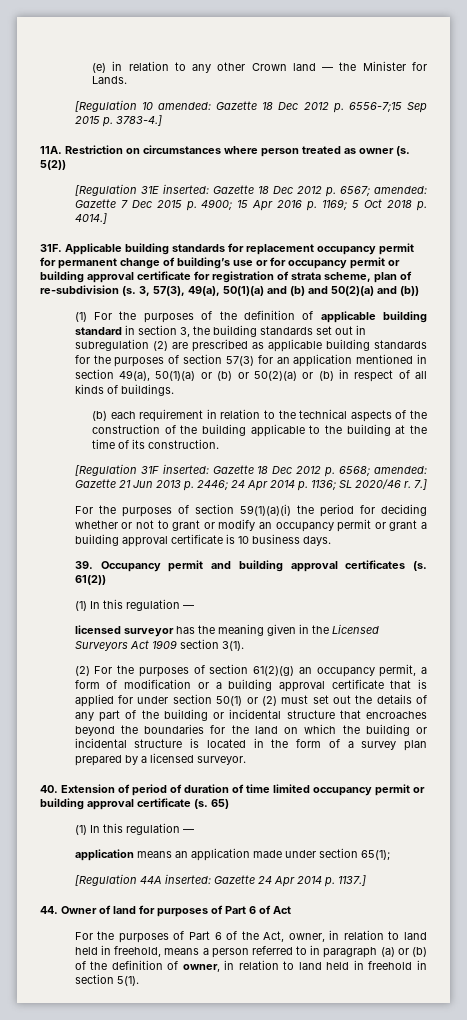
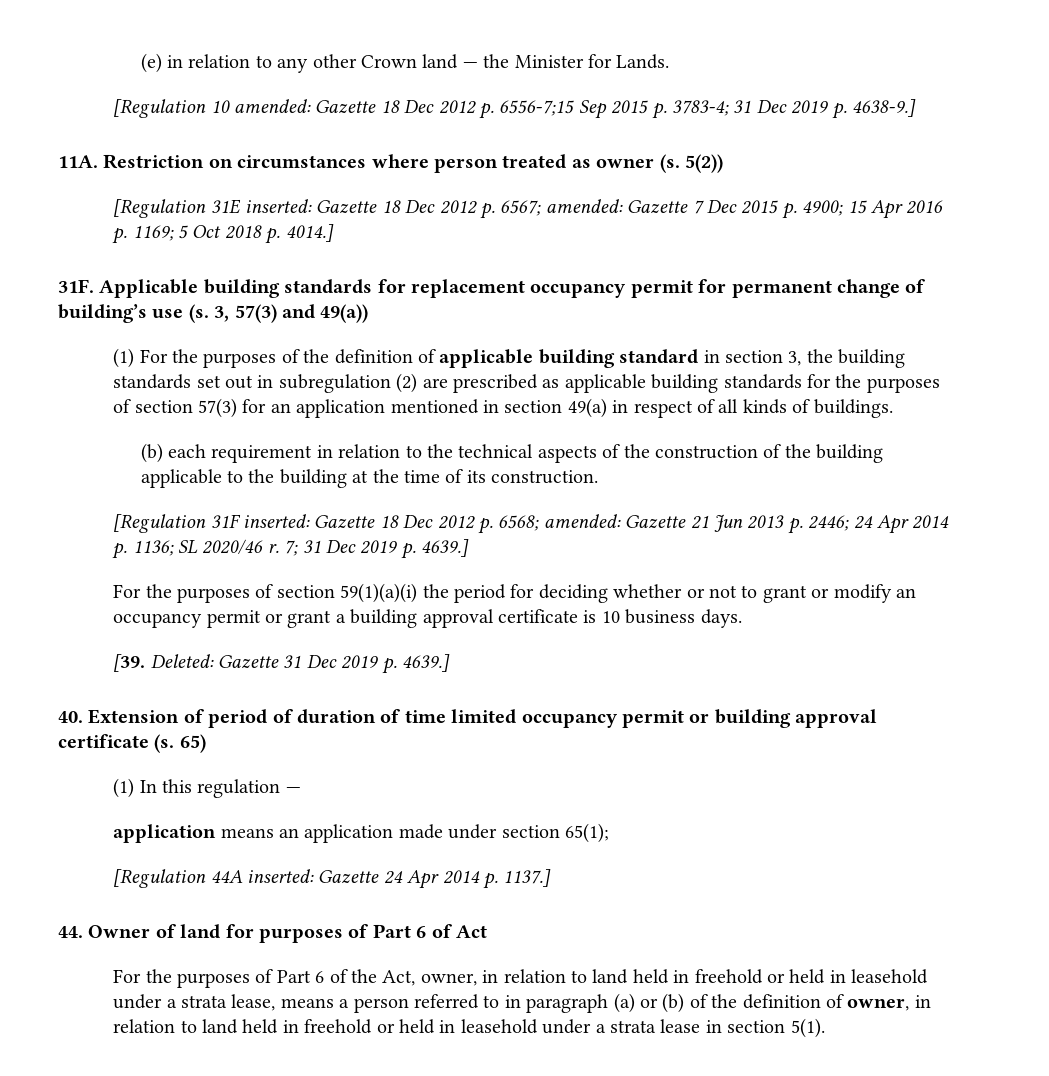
- [Regulation 10 amended: Gazette 18 Dec 2012 p. 6556-7;15 Sep 2015 p. 3783-4.]
+ [Regulation 10 amended: Gazette 18 Dec 2012 p. 6556-7;15 Sep 2015 p. 3783-4; 31 Dec 2019 p. 4638-9.]
- Applicable building standards for replacement occupancy permit for permanent change of building’s use or for occupancy permit or building approval certificate for registration of strata scheme, plan of re-subdivision (s. 3, 57(3), 49(a), 50(1)(a) and (b) and 50(2)(a) and (b))
+ Applicable building standards for replacement occupancy permit for permanent change of building’s use (s. 3, 57(3) and 49(a))
- (1) For the purposes of the definition of applicable building standard in section 3, the building standards set out in subregulation (2) are prescribed as applicable building standards for the purposes of section 57(3) for an application mentioned in section 49(a), 50(1)(a) or (b) or 50(2)(a) or (b) in respect of all kinds of buildings.
+ (1) For the purposes of the definition of applicable building standard in section 3, the building standards set out in subregulation (2) are prescribed as applicable building standards for the purposes of section 57(3) for an application mentioned in section 49(a) in respect of all kinds of buildings.
- 7.]
+ 7; 31 Dec 2019 p. 4639.]
- 39. Occupancy permit and building approval certificates (s. 61(2))
- (1) In this regulation —
- licensed surveyor has the meaning given in the Licensed Surveyors Act 1909 section 3(1).
- (2) For the purposes of section 61(2)(g) an occupancy permit, a form of modification or a building approval certificate that is applied for under section 50(1) or (2) must set out the details of any part of the building or incidental structure that encroaches beyond the boundaries for the land on which the building or incidental structure is located in the form of a survey plan prepared by a licensed surveyor.
+ [39. Deleted: Gazette 31 Dec 2019 p. 4639.]
- For the purposes of Part 6 of the Act, owner, in relation to land held in freehold, means a person referred to in paragraph (a) or (b) of the definition of owner, in relation to land held in freehold in section 5(1).
+ For the purposes of Part 6 of the Act, owner, in relation to land held in freehold or held in leasehold under a strata lease, means a person referred to in paragraph (a) or (b) of the definition of owner, in relation to land held in freehold or held in leasehold under a strata lease in section 5(1).

